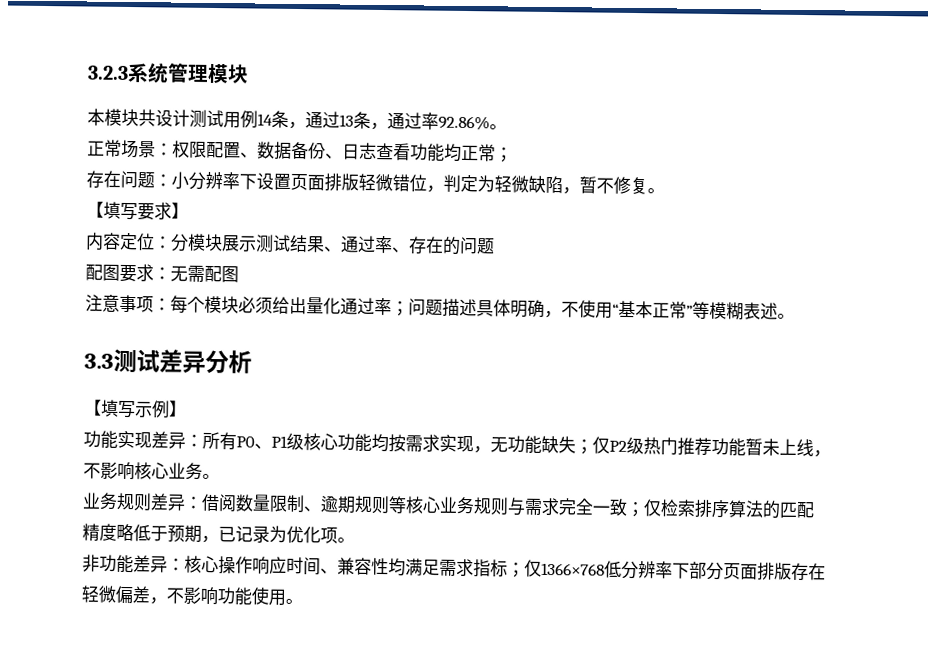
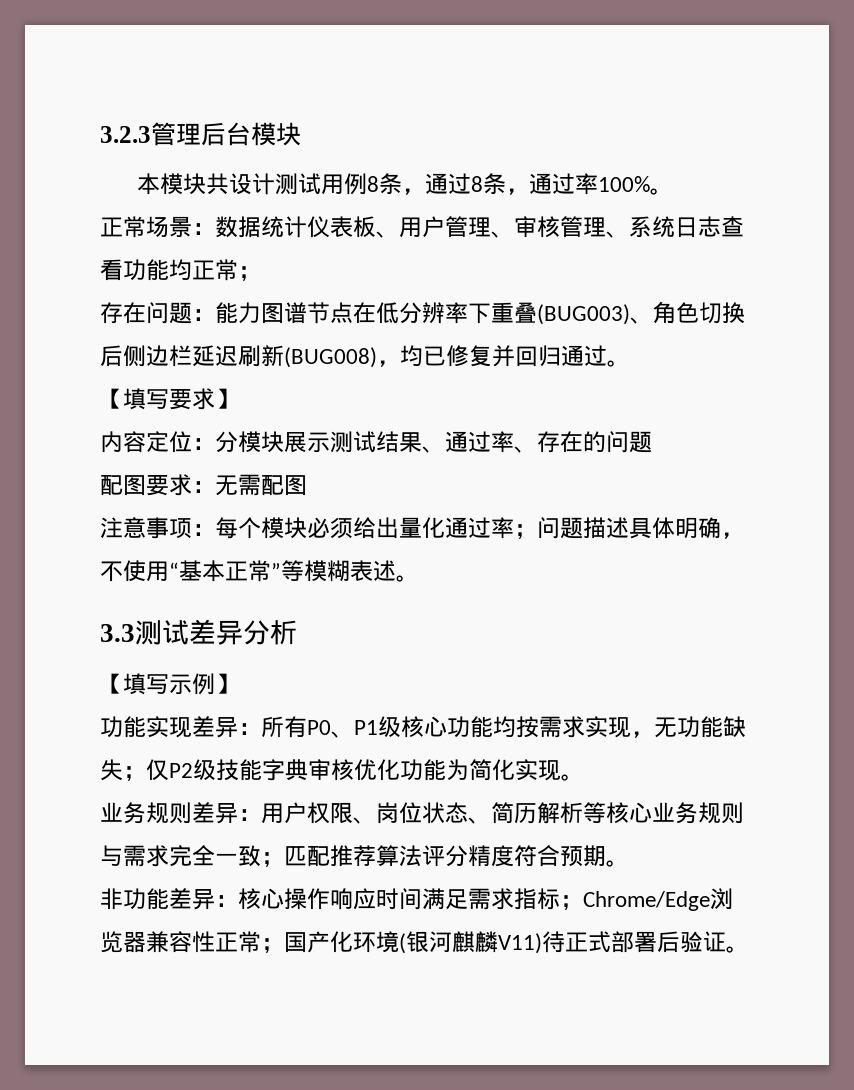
- 3.2.3系统管理模块
+ 3.2.3管理后台模块
- 本模块共设计测试用例14条，通过13条，通过率92.86%。
+ 本模块共设计测试用例8条，通过8条，通过率100%。
- 正常场景：权限配置、数据备份、日志查看功能均正常；
+ 正常场景：数据统计仪表板、用户管理、审核管理、系统日志查看功能均正常；
- 存在问题：小分辨率下设置页面排版轻微错位，判定为轻微缺陷，暂不修复。
+ 存在问题：能力图谱节点在低分辨率下重叠(BUG003)、角色切换后侧边栏延迟刷新(BUG008)，均已修复并回归通过。
- 功能实现差异：所有P0、P1级核心功能均按需求实现，无功能缺失；仅P2级热门推荐功能暂未上线，不影响核心业务。
- 业务规则差异：借阅数量限制、逾期规则等核心业务规则与需求完全一致；仅检索排序算法的匹配精度略低于预期，已记录为优化项。
+ 功能实现差异：所有P0、P1级核心功能均按需求实现，无功能缺失；仅P2级技能字典审核优化功能为简化实现。
+ 业务规则差异：用户权限、岗位状态、简历解析等核心业务规则与需求完全一致；匹配推荐算法评分精度符合预期。
- 非功能差异：核心操作响应时间、兼容性均满足需求指标；仅1366×768低分辨率下部分页面排版存在轻微偏差，不影响功能使用。
+ 非功能差异：核心操作响应时间满足需求指标；Chrome/Edge浏览器兼容性正常；国产化环境(银河麒麟V11)待正式部署后验证。

